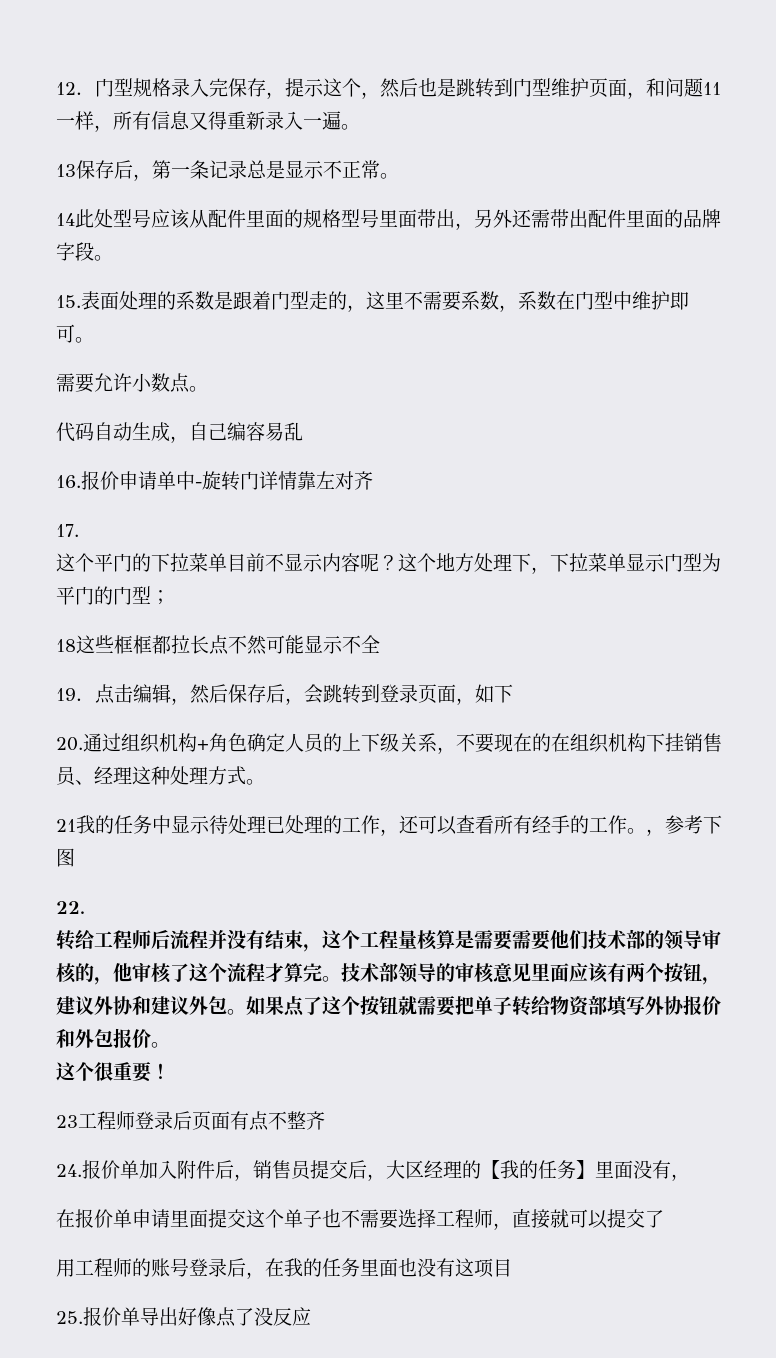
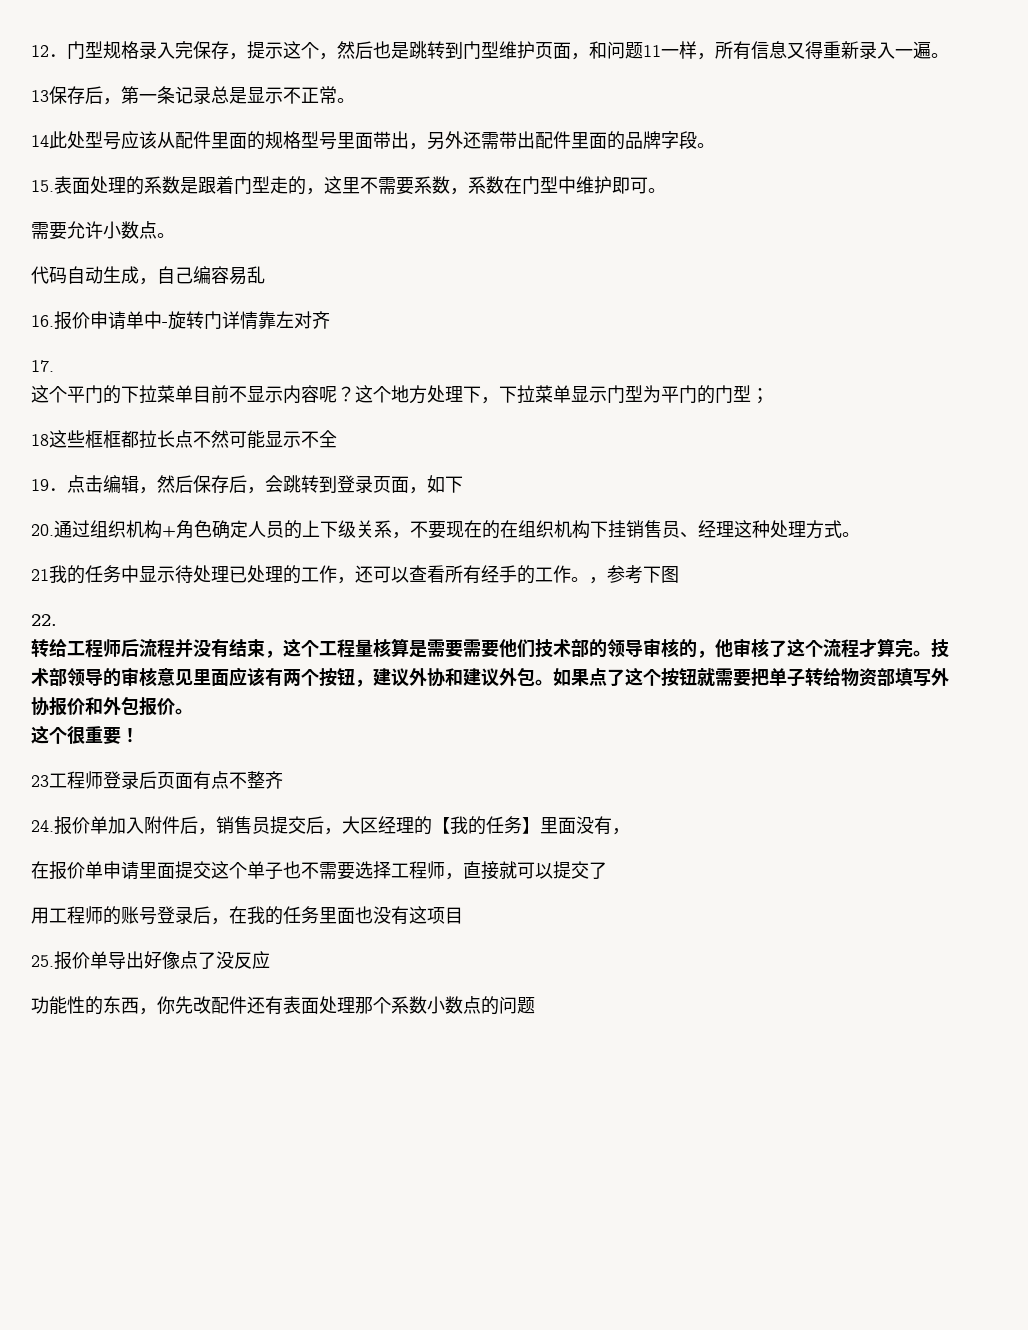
+ 功能性的东西，你先改配件还有表面处理那个系数小数点的问题

